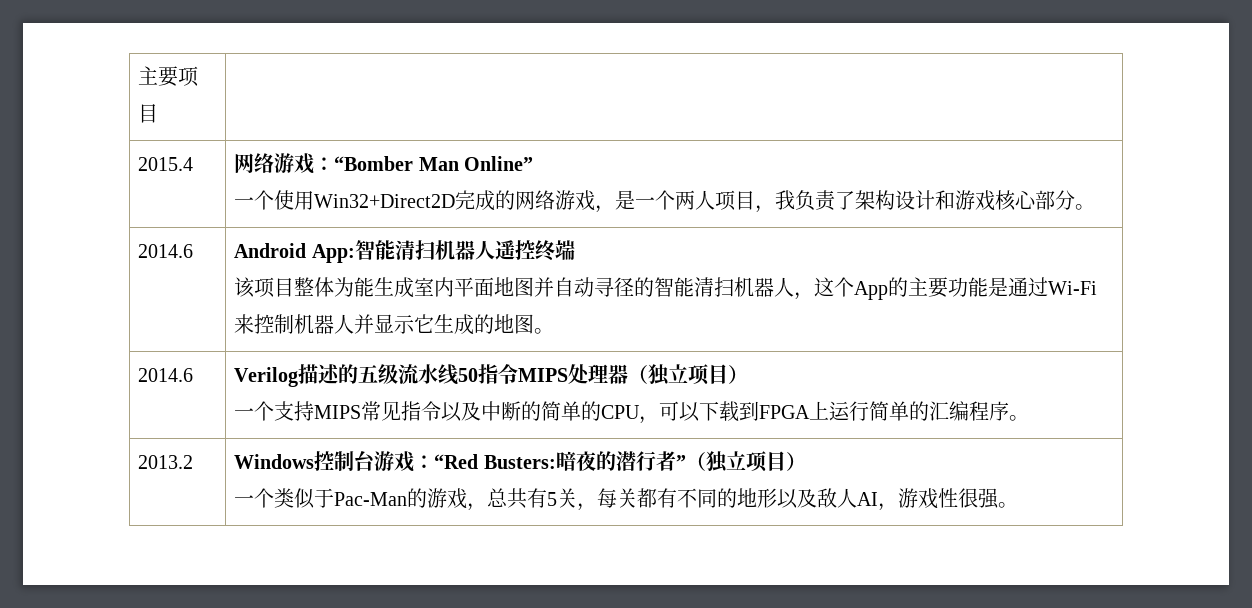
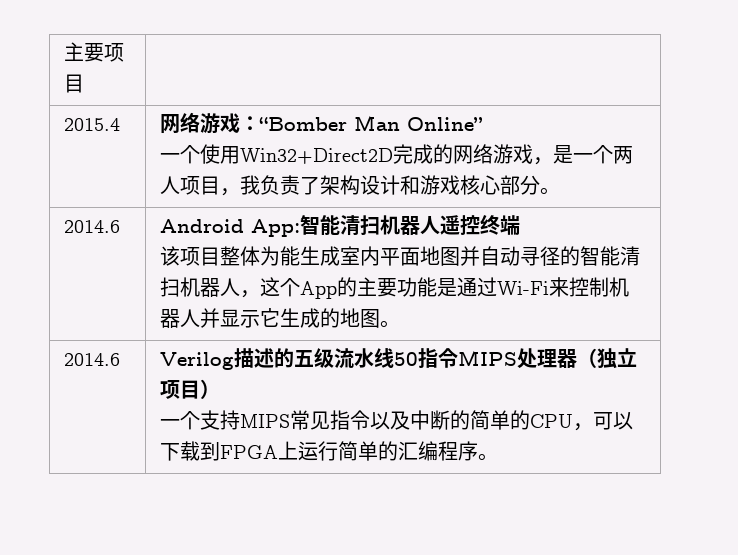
- 2013.2 | Windows控制台游戏：“Red Busters:暗夜的潜行者”（独立项目）
- 一个类似于Pac-Man的游戏，总共有5关，每关都有不同的地形以及敌人AI，游戏性很强。

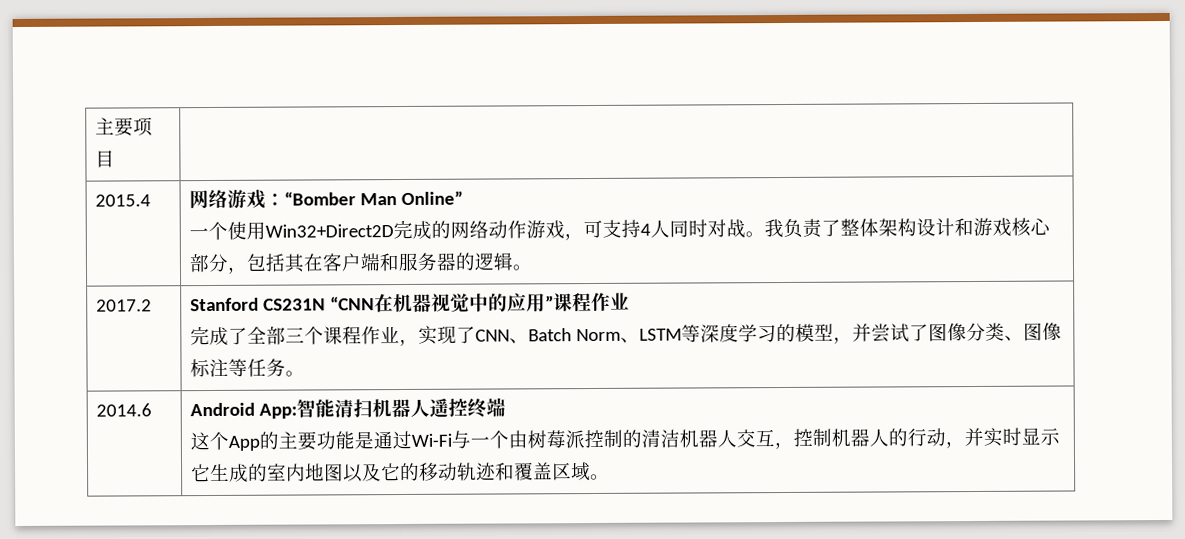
  2015.4 | 网络游戏：“Bomber Man Online”
- 一个使用Win32+Direct2D完成的网络游戏，是一个两人项目，我负责了架构设计和游戏核心部分。
+ 一个使用Win32+Direct2D完成的网络动作游戏，可支持4人同时对战。我负责了整体架构设计和游戏核心部分，包括其在客户端和服务器的逻辑。
+ 2017.2 | Stanford CS231N “CNN在机器视觉中的应用”课程作业
+ 完成了全部三个课程作业，实现了CNN、Batch Norm、LSTM等深度学习的模型，并尝试了图像分类、图像标注等任务。
- 该项目整体为能生成室内平面地图并自动寻径的智能清扫机器人，这个App的主要功能是通过Wi-Fi来控制机器人并显示它生成的地图。
- 2014.6 | Verilog描述的五级流水线50指令MIPS处理器（独立项目）
- 一个支持MIPS常见指令以及中断的简单的CPU，可以下载到FPGA上运行简单的汇编程序。
+ 这个App的主要功能是通过Wi-Fi与一个由树莓派控制的清洁机器人交互，控制机器人的行动，并实时显示它生成的室内地图以及它的移动轨迹和覆盖区域。

